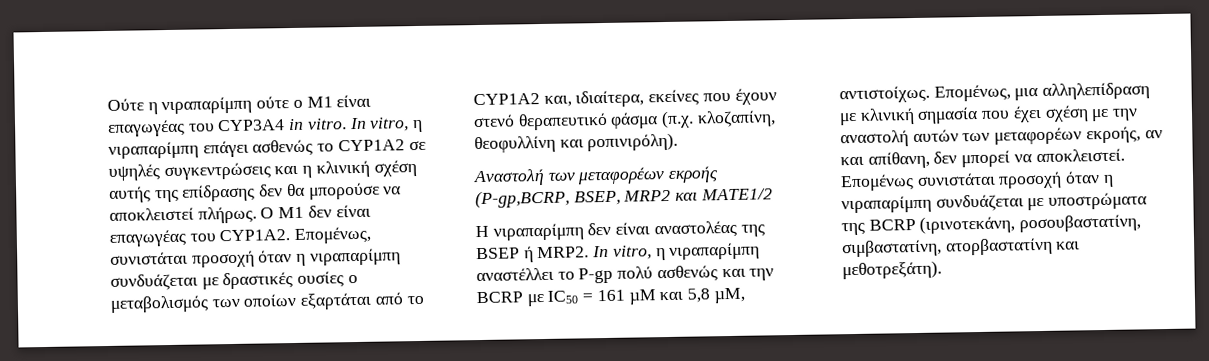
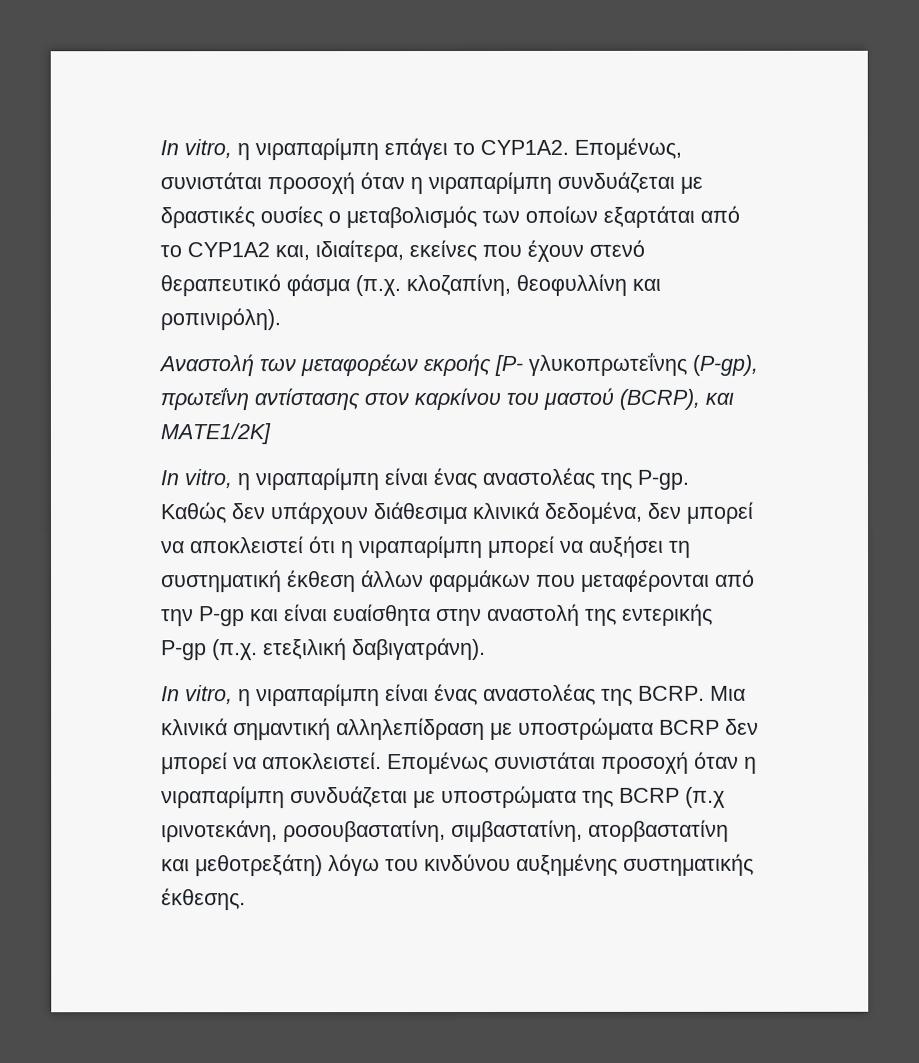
- Ούτε η νιραπαρίμπη ούτε ο Μ1 είναι επαγωγέας του CYP3A4 in vitro. In vitro, η νιραπαρίμπη επάγει ασθενώς το CYP1A2 σε υψηλές συγκεντρώσεις και η κλινική σχέση αυτής της επίδρασης δεν θα μπορούσε να αποκλειστεί πλήρως. Ο M1 δεν είναι επαγωγέας του CYP1A2.
+ In vitro, η νιραπαρίμπη επάγει το CYP1A2.
- Αναστολή των μεταφορέων εκροής (P-gp,BCRP, BSEP, MRP2 και ΜΑΤΕ1/2
- Η νιραπαρίμπη δεν είναι αναστολέας της BSEP ή MRP2. In vitro, η νιραπαρίμπη αναστέλλει το P-gp πολύ ασθενώς και την BCRP με IC50 = 161 µM και 5,8 µM, αντιστοίχως. Επομένως, μια αλληλεπίδραση με κλινική σημασία που έχει σχέση με την αναστολή αυτών των μεταφορέων εκροής, αν και απίθανη, δεν μπορεί να αποκλειστεί.
+ Αναστολή των μεταφορέων εκροής [P- γλυκοπρωτεΐνης (P-gp), πρωτεΐνη αντίστασης στον καρκίνου του μαστού (BCRP), και ΜΑΤΕ1/2Κ]
+ In vitro, η νιραπαρίμπη είναι ένας αναστολέας της P-gp. Καθώς δεν υπάρχουν διάθεσιμα κλινικά δεδομένα, δεν μπορεί να αποκλειστεί ότι η νιραπαρίμπη μπορεί να αυξήσει τη συστηματική έκθεση άλλων φαρμάκων που μεταφέρονται από την P-gp και είναι ευαίσθητα στην αναστολή της εντερικής P-gp (π.χ. ετεξιλική δαβιγατράνη).
+ In vitro, η νιραπαρίμπη είναι ένας αναστολέας της BCRP. Μια κλινικά σημαντική αλληλεπίδραση με υποστρώματα BCRP δεν μπορεί να αποκλειστεί.
- Επομένως συνιστάται προσοχή όταν η νιραπαρίμπη συνδυάζεται με υποστρώματα της BCRP (ιρινοτεκάνη, ροσουβαστατίνη, σιμβαστατίνη, ατορβαστατίνη και μεθοτρεξάτη).
+ Επομένως συνιστάται προσοχή όταν η νιραπαρίμπη συνδυάζεται με υποστρώματα της BCRP (π.χ ιρινοτεκάνη, ροσουβαστατίνη, σιμβαστατίνη, ατορβαστατίνη και μεθοτρεξάτη) λόγω του κινδύνου αυξημένης συστηματικής έκθεσης.

